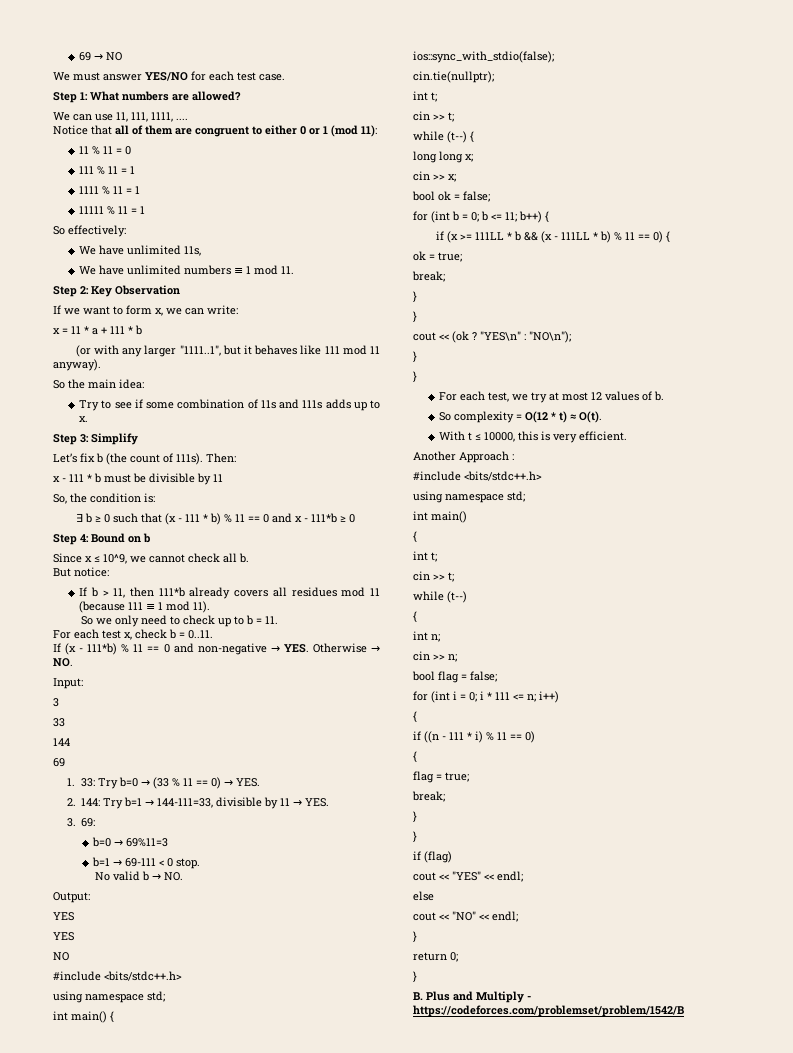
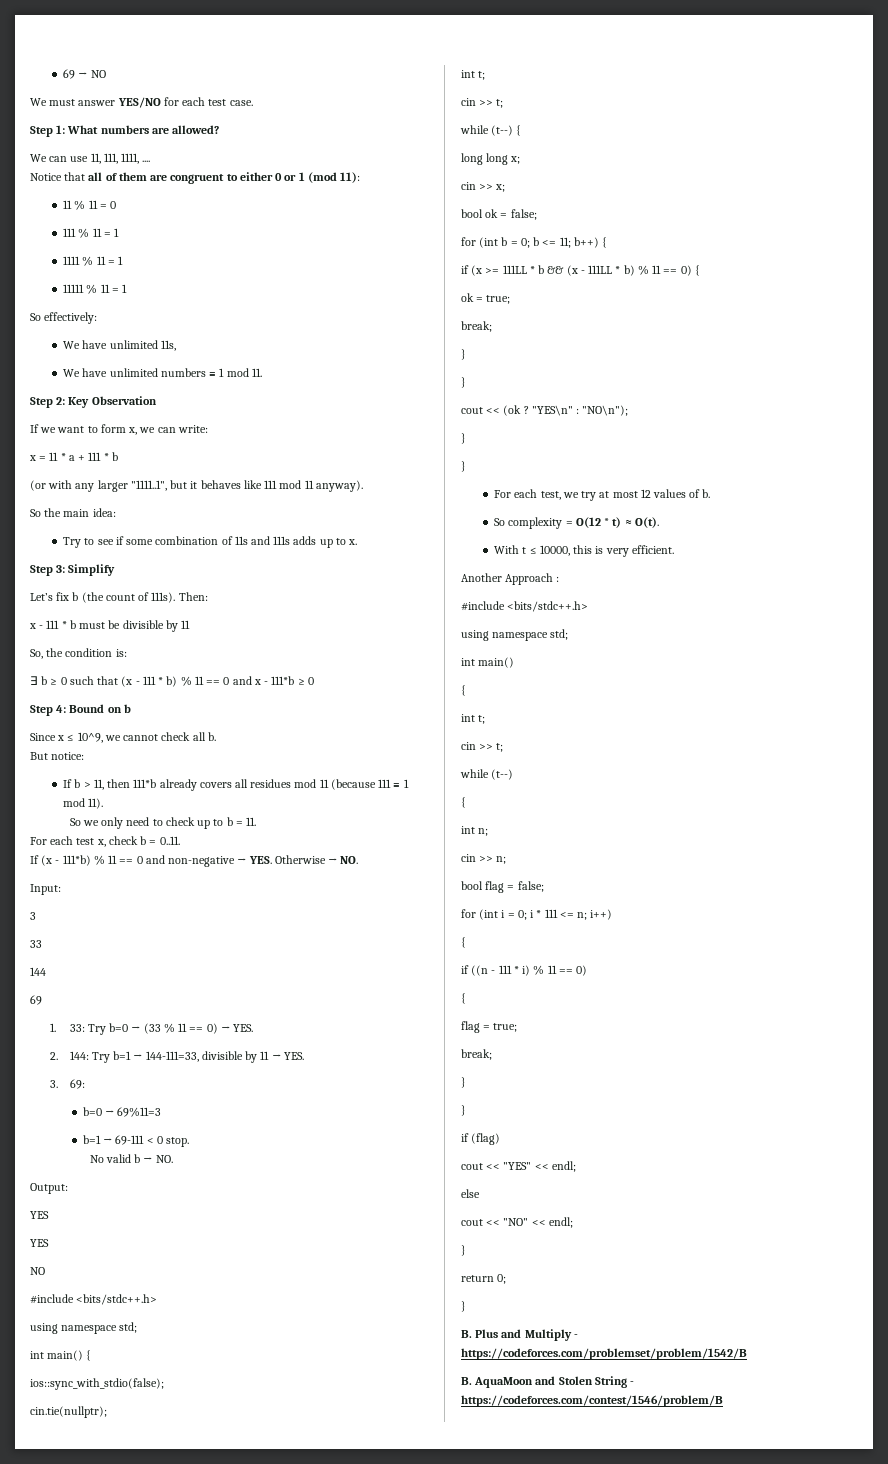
+ B. AquaMoon and Stolen String - https://codeforces.com/contest/1546/problem/B

